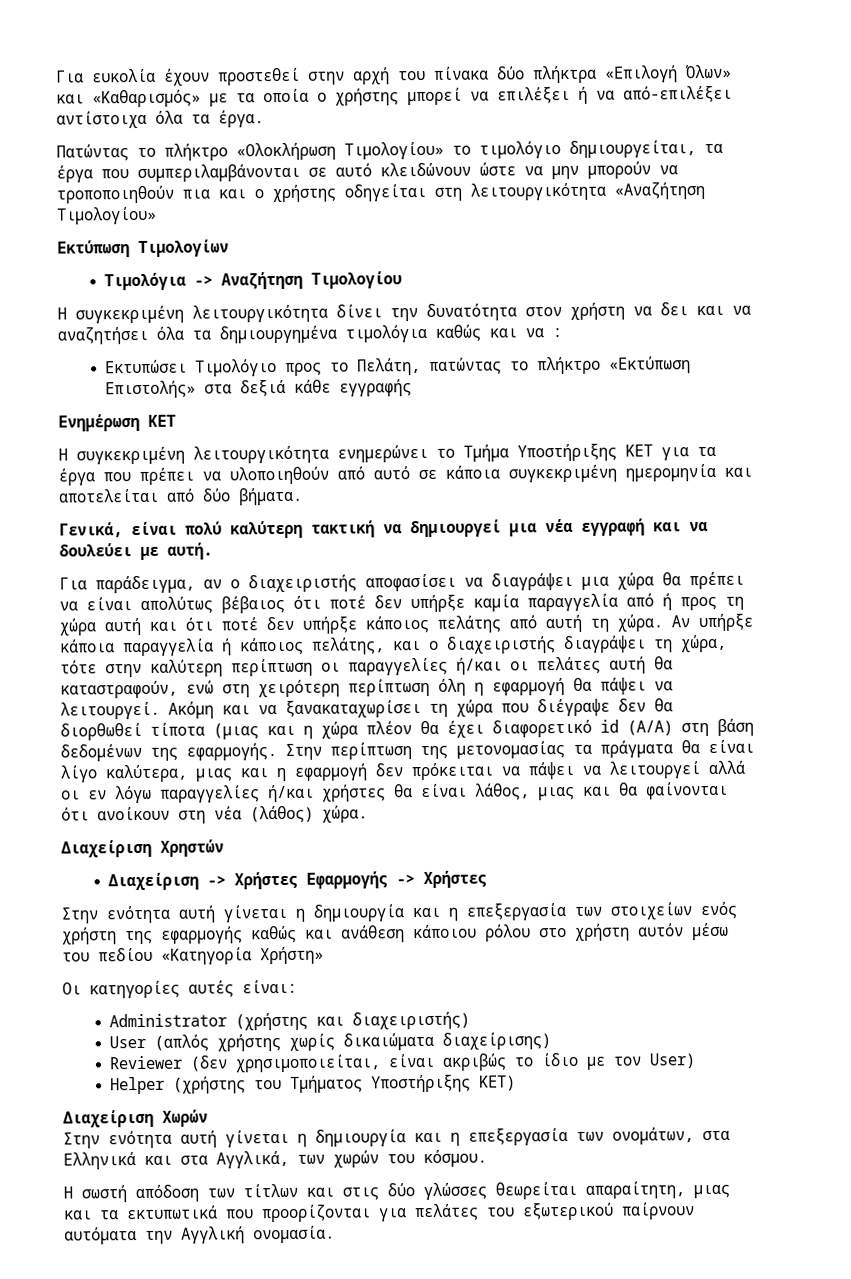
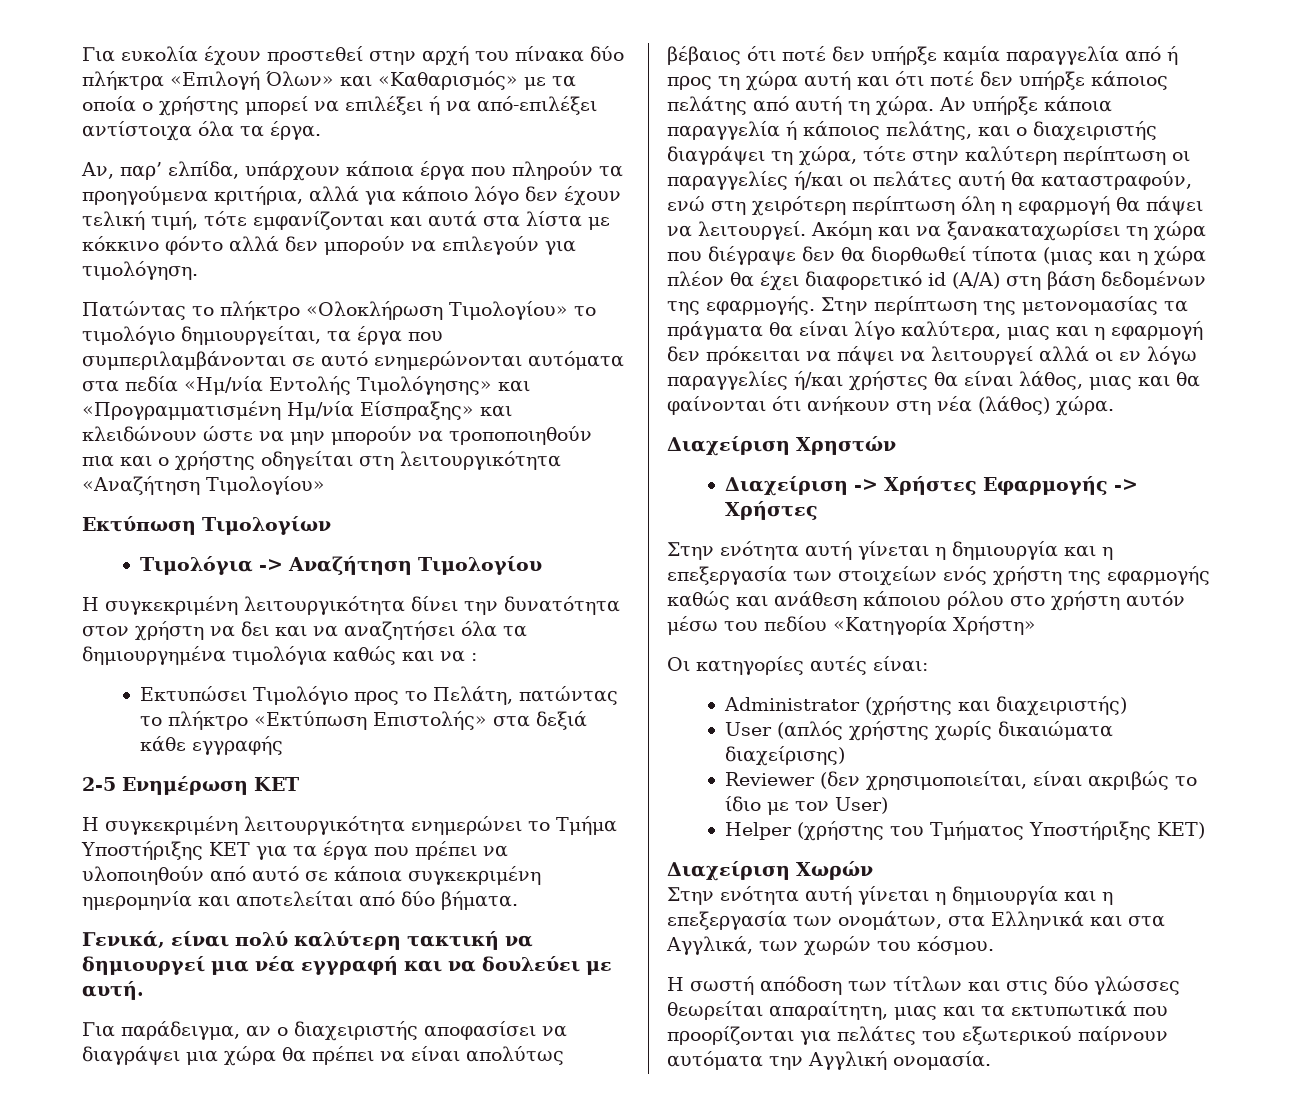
+ Αν, παρ’ ελπίδα, υπάρχουν κάποια έργα που πληρούν τα προηγούμενα κριτήρια, αλλά για κάποιο λόγο δεν έχουν τελική τιμή, τότε εμφανίζονται και αυτά στα λίστα με κόκκινο φόντο αλλά δεν μπορούν να επιλεγούν για τιμολόγηση.
- Πατώντας το πλήκτρο «Ολοκλήρωση Τιμολογίου» το τιμολόγιο δημιουργείται, τα έργα που συμπεριλαμβάνονται σε αυτό κλειδώνουν ώστε να μην μπορούν να τροποποιηθούν πια και ο χρήστης οδηγείται στη λειτουργικότητα «Αναζήτηση Τιμολογίου»
+ Πατώντας το πλήκτρο «Ολοκλήρωση Τιμολογίου» το τιμολόγιο δημιουργείται, τα έργα που συμπεριλαμβάνονται σε αυτό ενημερώνονται αυτόματα στα πεδία «Ημ/νία Εντολής Τιμολόγησης» και «Προγραμματισμένη Ημ/νία Είσπραξης» και κλειδώνουν ώστε να μην μπορούν να τροποποιηθούν πια και ο χρήστης οδηγείται στη λειτουργικότητα «Αναζήτηση Τιμολογίου»
- Ενημέρωση ΚΕΤ
+ 2-5 Ενημέρωση ΚΕΤ
- Στην περίπτωση της μετονομασίας τα πράγματα θα είναι λίγο καλύτερα, μιας και η εφαρμογή δεν πρόκειται να πάψει να λειτουργεί αλλά οι εν λόγω παραγγελίες ή/και χρήστες θα είναι λάθος, μιας και θα φαίνονται ότι ανοίκουν στη νέα (λάθος) χώρα.
+ Στην περίπτωση της μετονομασίας τα πράγματα θα είναι λίγο καλύτερα, μιας και η εφαρμογή δεν πρόκειται να πάψει να λειτουργεί αλλά οι εν λόγω παραγγελίες ή/και χρήστες θα είναι λάθος, μιας και θα φαίνονται ότι ανήκουν στη νέα (λάθος) χώρα.

